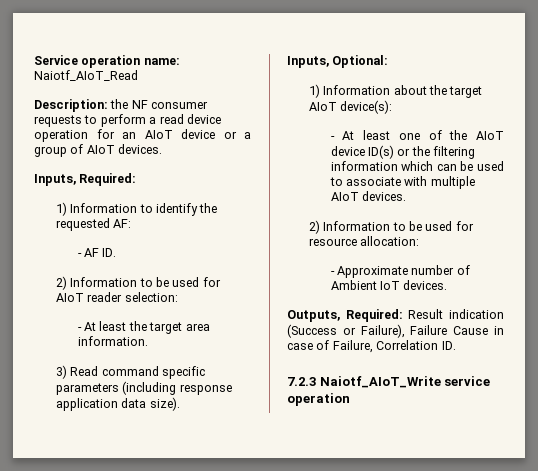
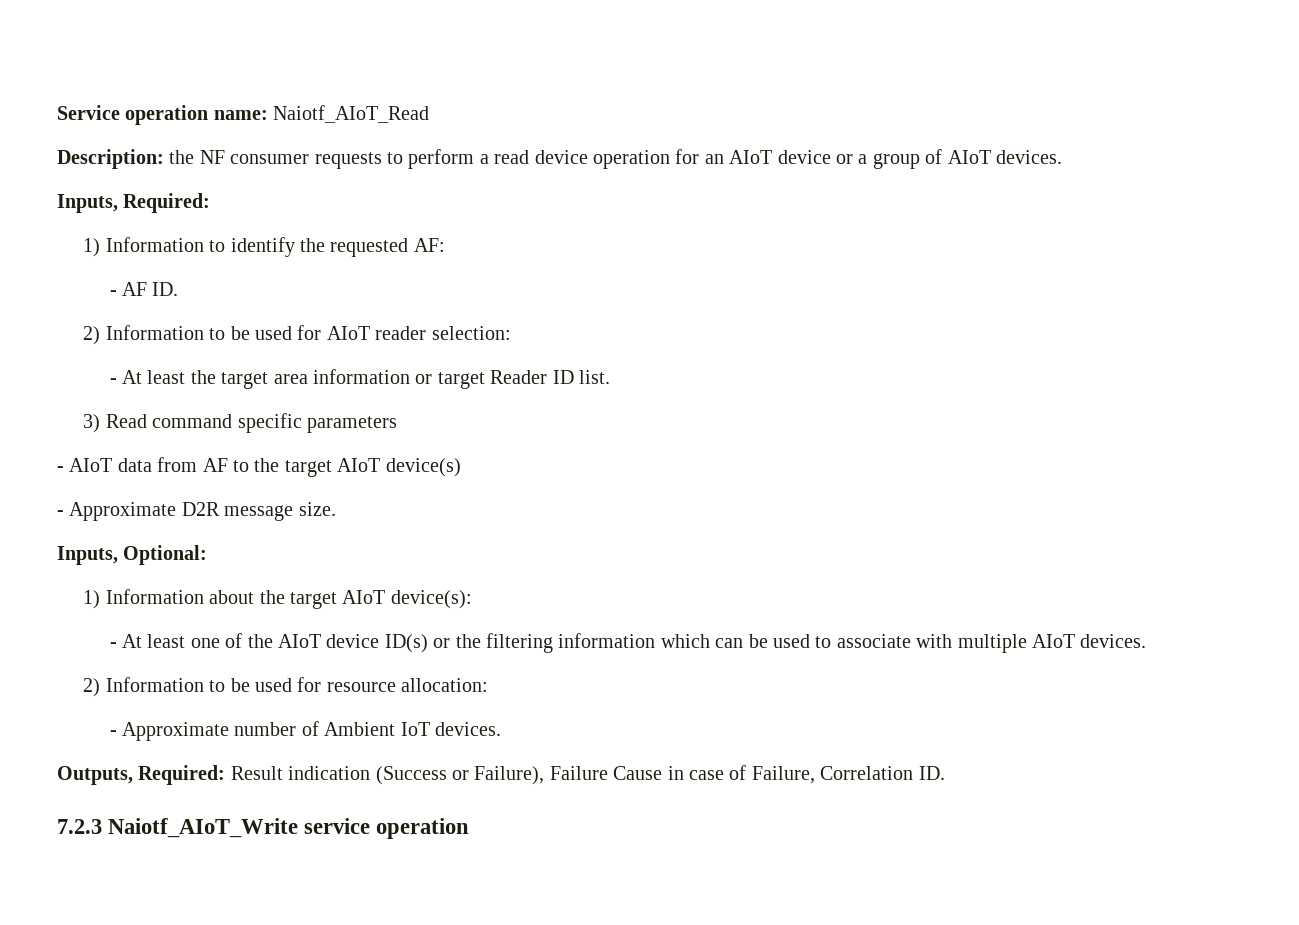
- - At least the target area information.
+ - At least the target area information or target Reader ID list.
- 3) Read command specific parameters (including response application data size).
+ 3) Read command specific parameters
+ - AIoT data from AF to the target AIoT device(s)
+ - Approximate D2R message size.

